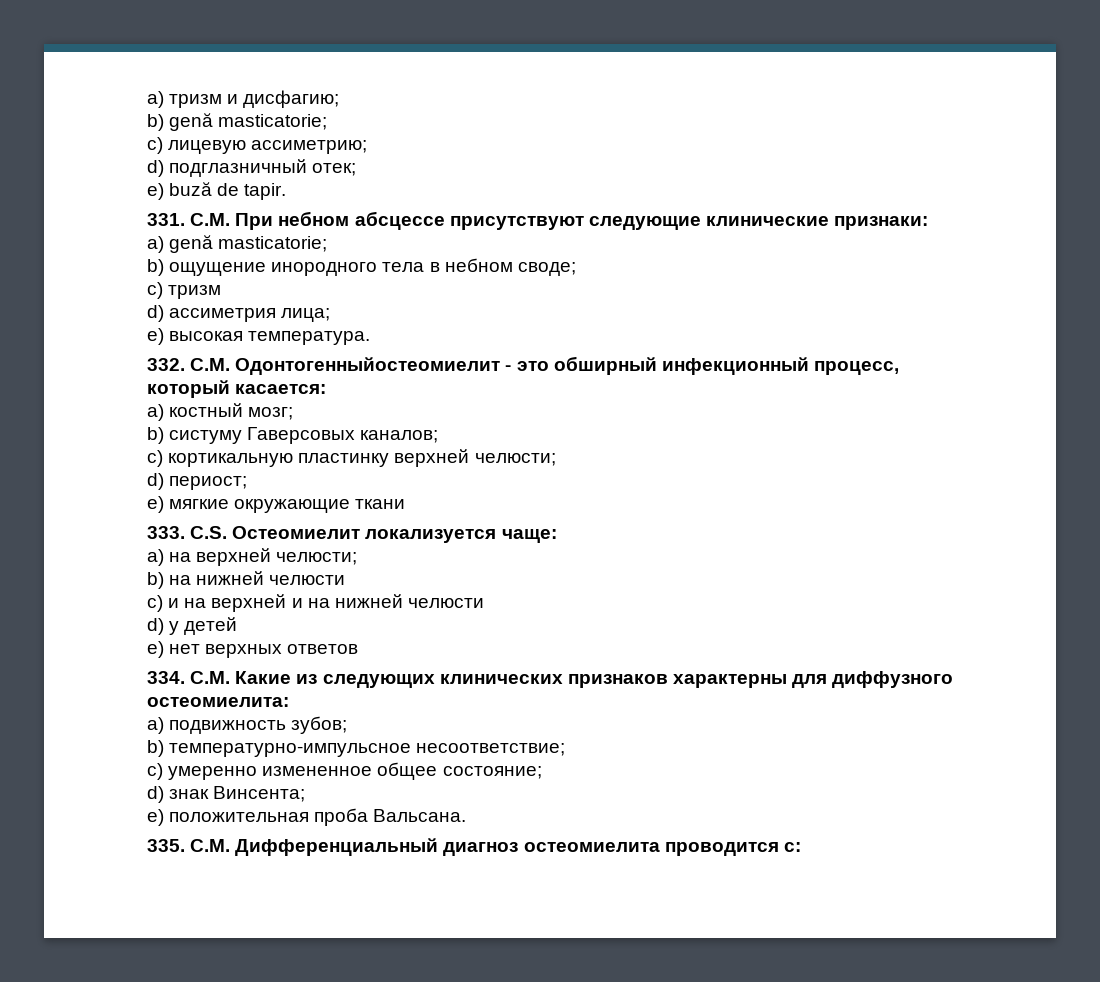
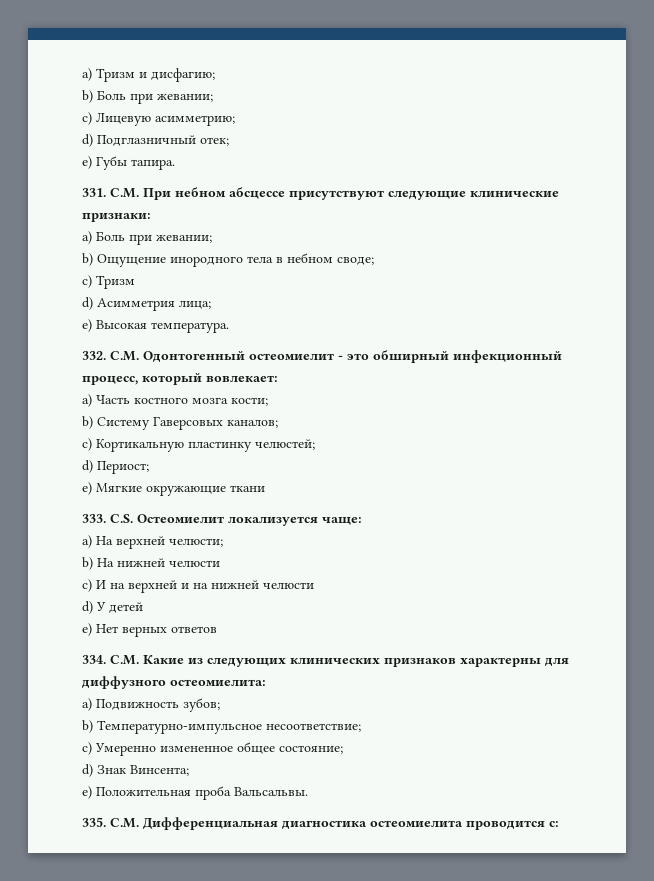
- a) тризм и дисфагию;
+ a) Тризм и дисфагию;
- b) genă masticatorie;
- c) лицевую ассиметрию;
- d) подглазничный отек;
+ b) Боль при жевании;
+ c) Лицевую асимметрию;
+ d) Подглазничный отек;
- e) buză de tapir.
+ e) Губы тапира.
- a) genă masticatorie;
- b) ощущение инородного тела в небном своде;
+ a) Боль при жевании;
+ b) Ощущение инородного тела в небном своде;
- c) тризм
- d) ассиметрия лица;
+ c) Тризм
+ d) Асимметрия лица;
- e) высокая температура.
+ e) Высокая температура.
- 332. C.M. Одонтогенныйостеомиелит - это обширный инфекционный процесс, который касается:
- a) костный мозг;
- b) систуму Гаверсовых каналов;
+ 332. C.M. Одонтогенный остеомиелит - это обширный инфекционный процесс, который вовлекает:
+ a) Часть костного мозга кости;
+ b) Систему Гаверсовых каналов;
- c) кортикальную пластинку верхней челюсти;
- d) периост;
- e) мягкие окружающие ткани
+ c) Кортикальную пластинку челюстей;
+ d) Периост;
+ e) Мягкие окружающие ткани
- a) на верхней челюсти;
+ a) На верхней челюсти;
- b) на нижней челюсти
+ b) На нижней челюсти
- c) и на верхней и на нижней челюсти
+ c) И на верхней и на нижней челюсти
- d) у детей
+ d) У детей
- e) нет верхных ответов
+ e) Нет верных ответов
- a) подвижность зубов;
+ a) Подвижность зубов;
- b) температурно-импульсное несоответствие;
+ b) Температурно-импульсное несоответствие;
- c) умеренно измененное общее состояние;
+ c) Умеренно измененное общее состояние;
- d) знак Винсента;
+ d) Знак Винсента;
- e) положительная проба Вальсана.
+ e) Положительная проба Вальсальвы.
- 335. C.M. Дифференциальный диагноз остеомиелита проводится с:
+ 335. C.M. Дифференциальная диагностика остеомиелита проводится с:

